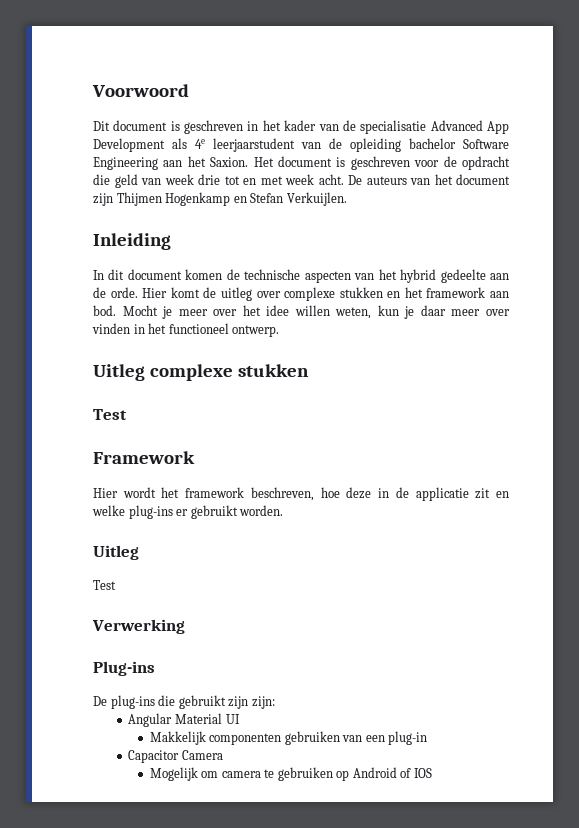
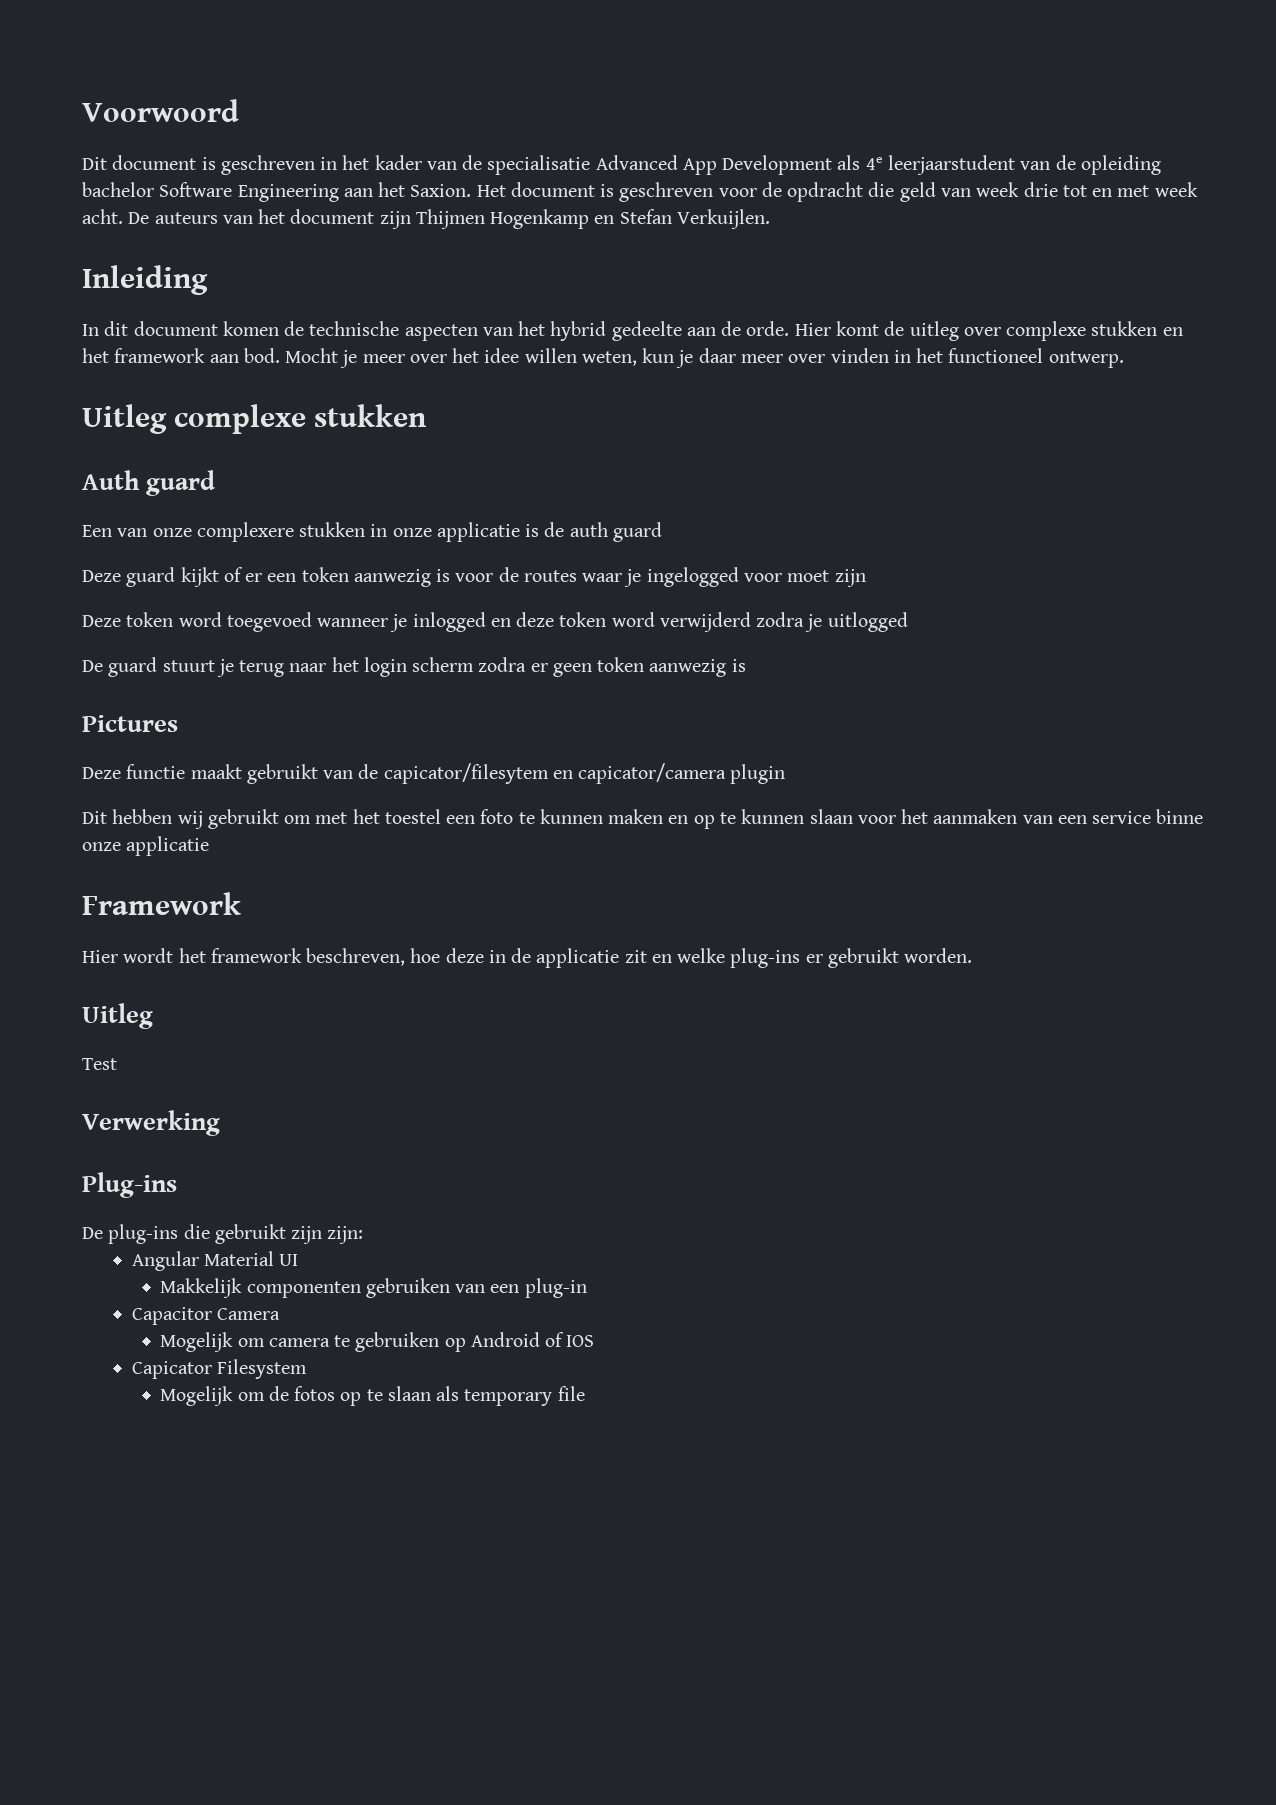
  Uitleg complexe stukken
- Test
+ Auth guard
+ Een van onze complexere stukken in onze applicatie is de auth guard
+ Deze guard kijkt of er een token aanwezig is voor de routes waar je ingelogged voor moet zijn
+ Deze token word toegevoed wanneer je inlogged en deze token word verwijderd zodra je uitlogged
+ De guard stuurt je terug naar het login scherm zodra er geen token aanwezig is
+ Pictures
+ Deze functie maakt gebruikt van de capicator/filesytem en capicator/camera plugin
+ Dit hebben wij gebruikt om met het toestel een foto te kunnen maken en op te kunnen slaan voor het aanmaken van een service binne onze applicatie
+ Capicator Filesystem
+ Mogelijk om de fotos op te slaan als temporary file

